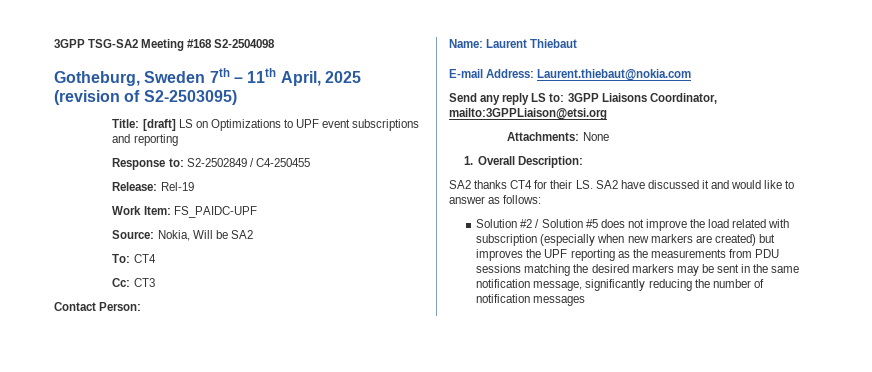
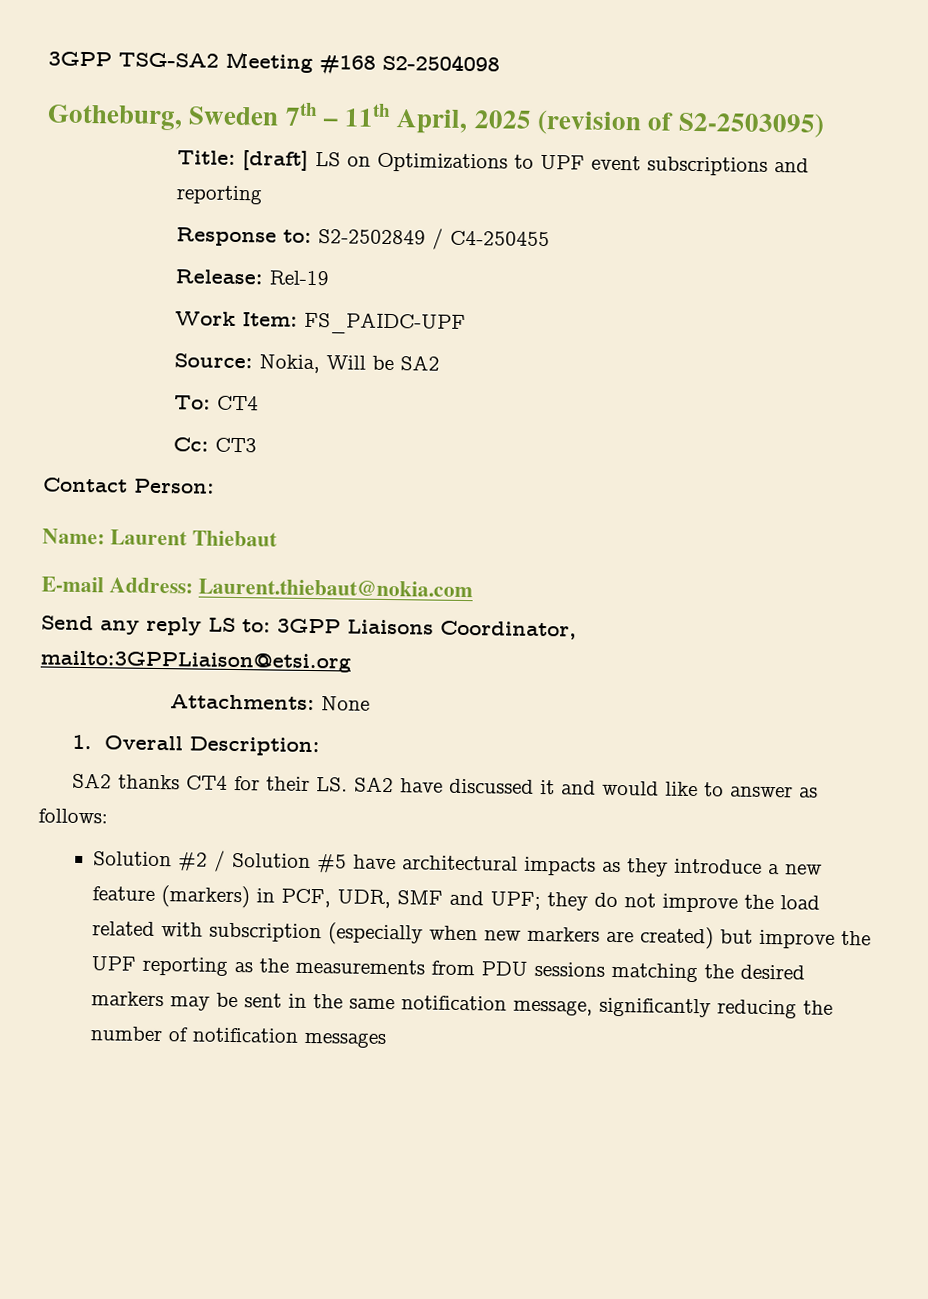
- Solution #2 / Solution #5 does not improve the load related with subscription (especially when new markers are created) but improves the UPF reporting as the measurements from PDU sessions matching the desired markers may be sent in the same notification message, significantly reducing the number of notification messages
+ Solution #2 / Solution #5 have architectural impacts as they introduce a new feature (markers) in PCF, UDR, SMF and UPF; they do not improve the load related with subscription (especially when new markers are created) but improve the UPF reporting as the measurements from PDU sessions matching the desired markers may be sent in the same notification message, significantly reducing the number of notification messages

